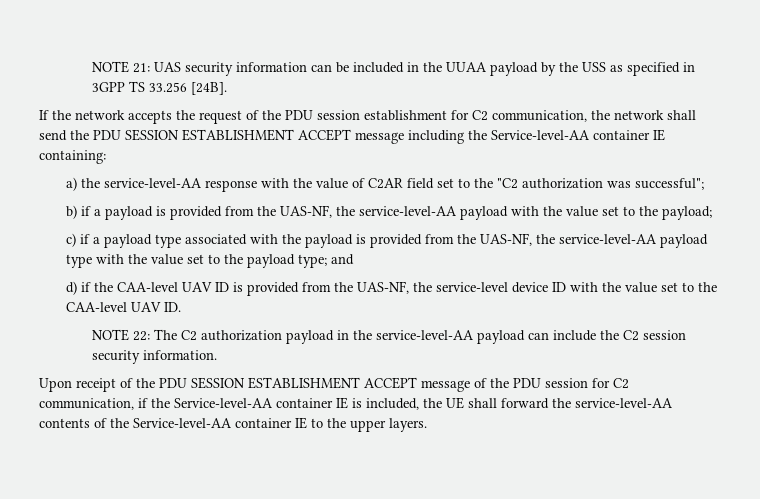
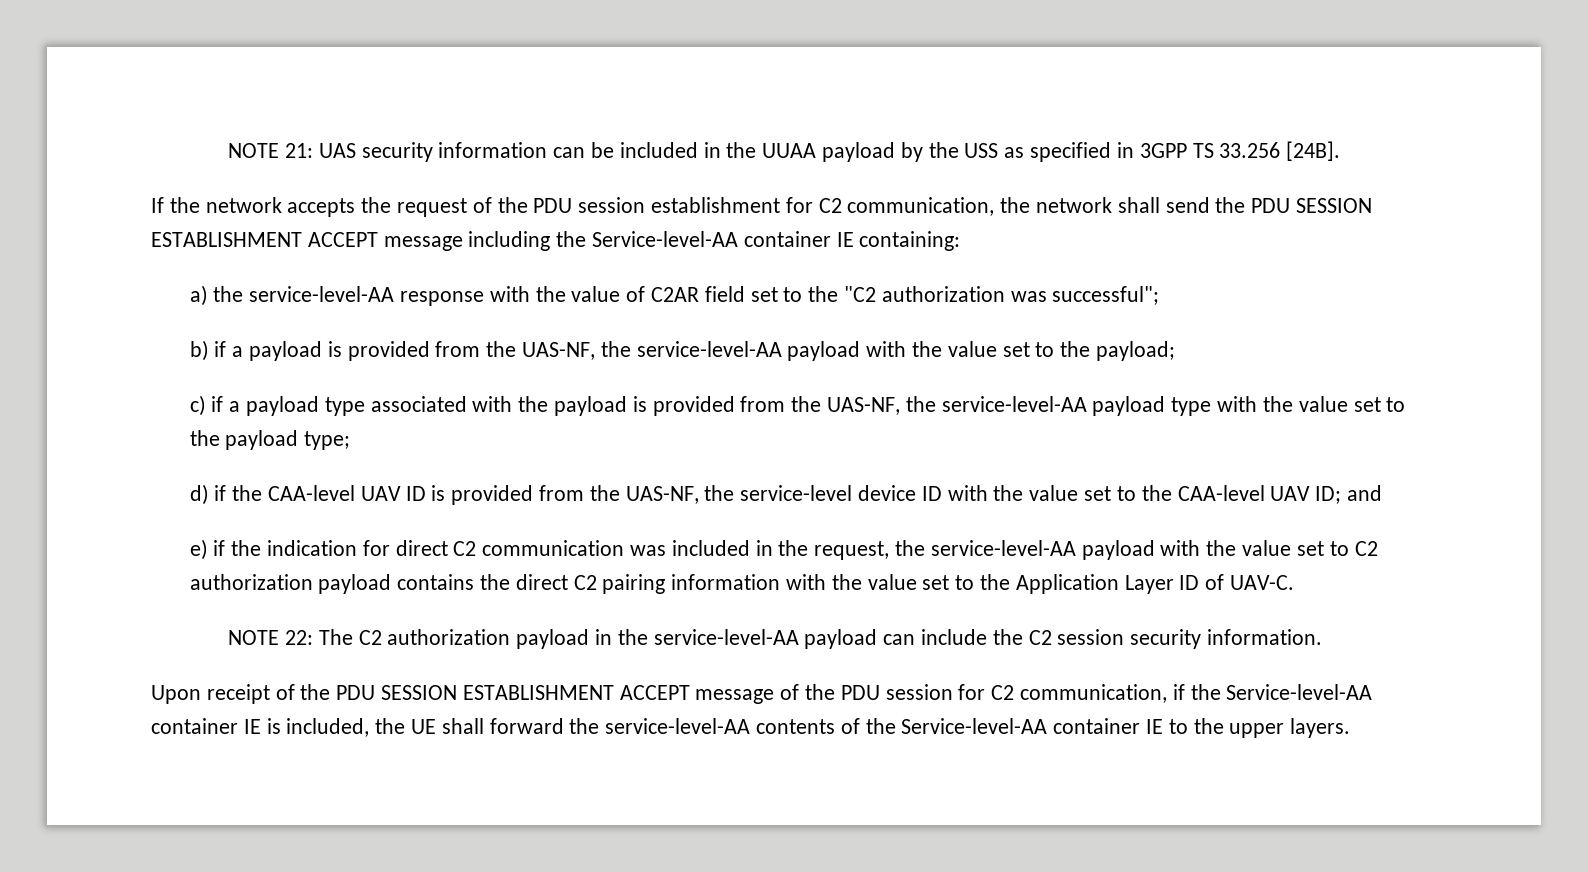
- c) if a payload type associated with the payload is provided from the UAS-NF, the service-level-AA payload type with the value set to the payload type; and
+ c) if a payload type associated with the payload is provided from the UAS-NF, the service-level-AA payload type with the value set to the payload type;
- d) if the CAA-level UAV ID is provided from the UAS-NF, the service-level device ID with the value set to the CAA-level UAV ID.
+ d) if the CAA-level UAV ID is provided from the UAS-NF, the service-level device ID with the value set to the CAA-level UAV ID; and
+ e) if the indication for direct C2 communication was included in the request, the service-level-AA payload with the value set to C2 authorization payload contains the direct C2 pairing information with the value set to the Application Layer ID of UAV-C.

